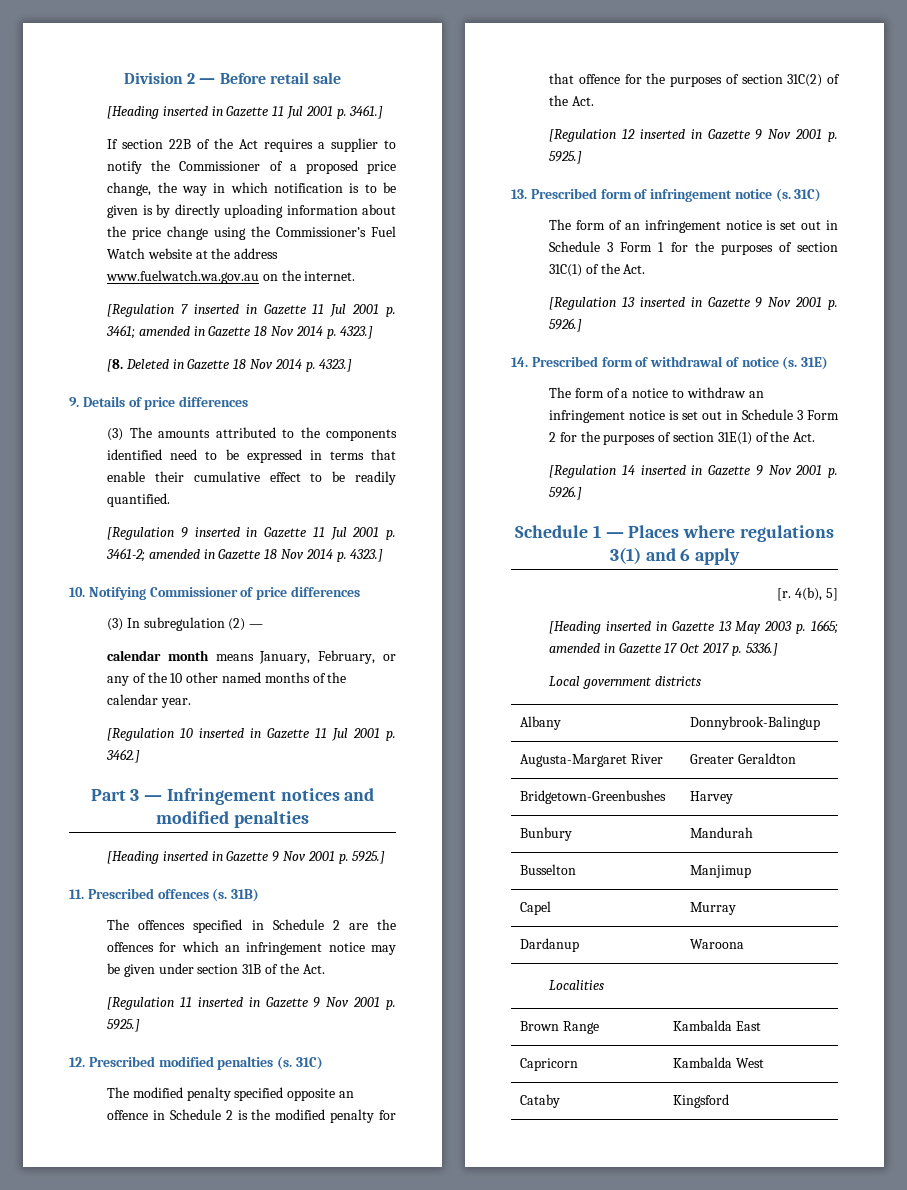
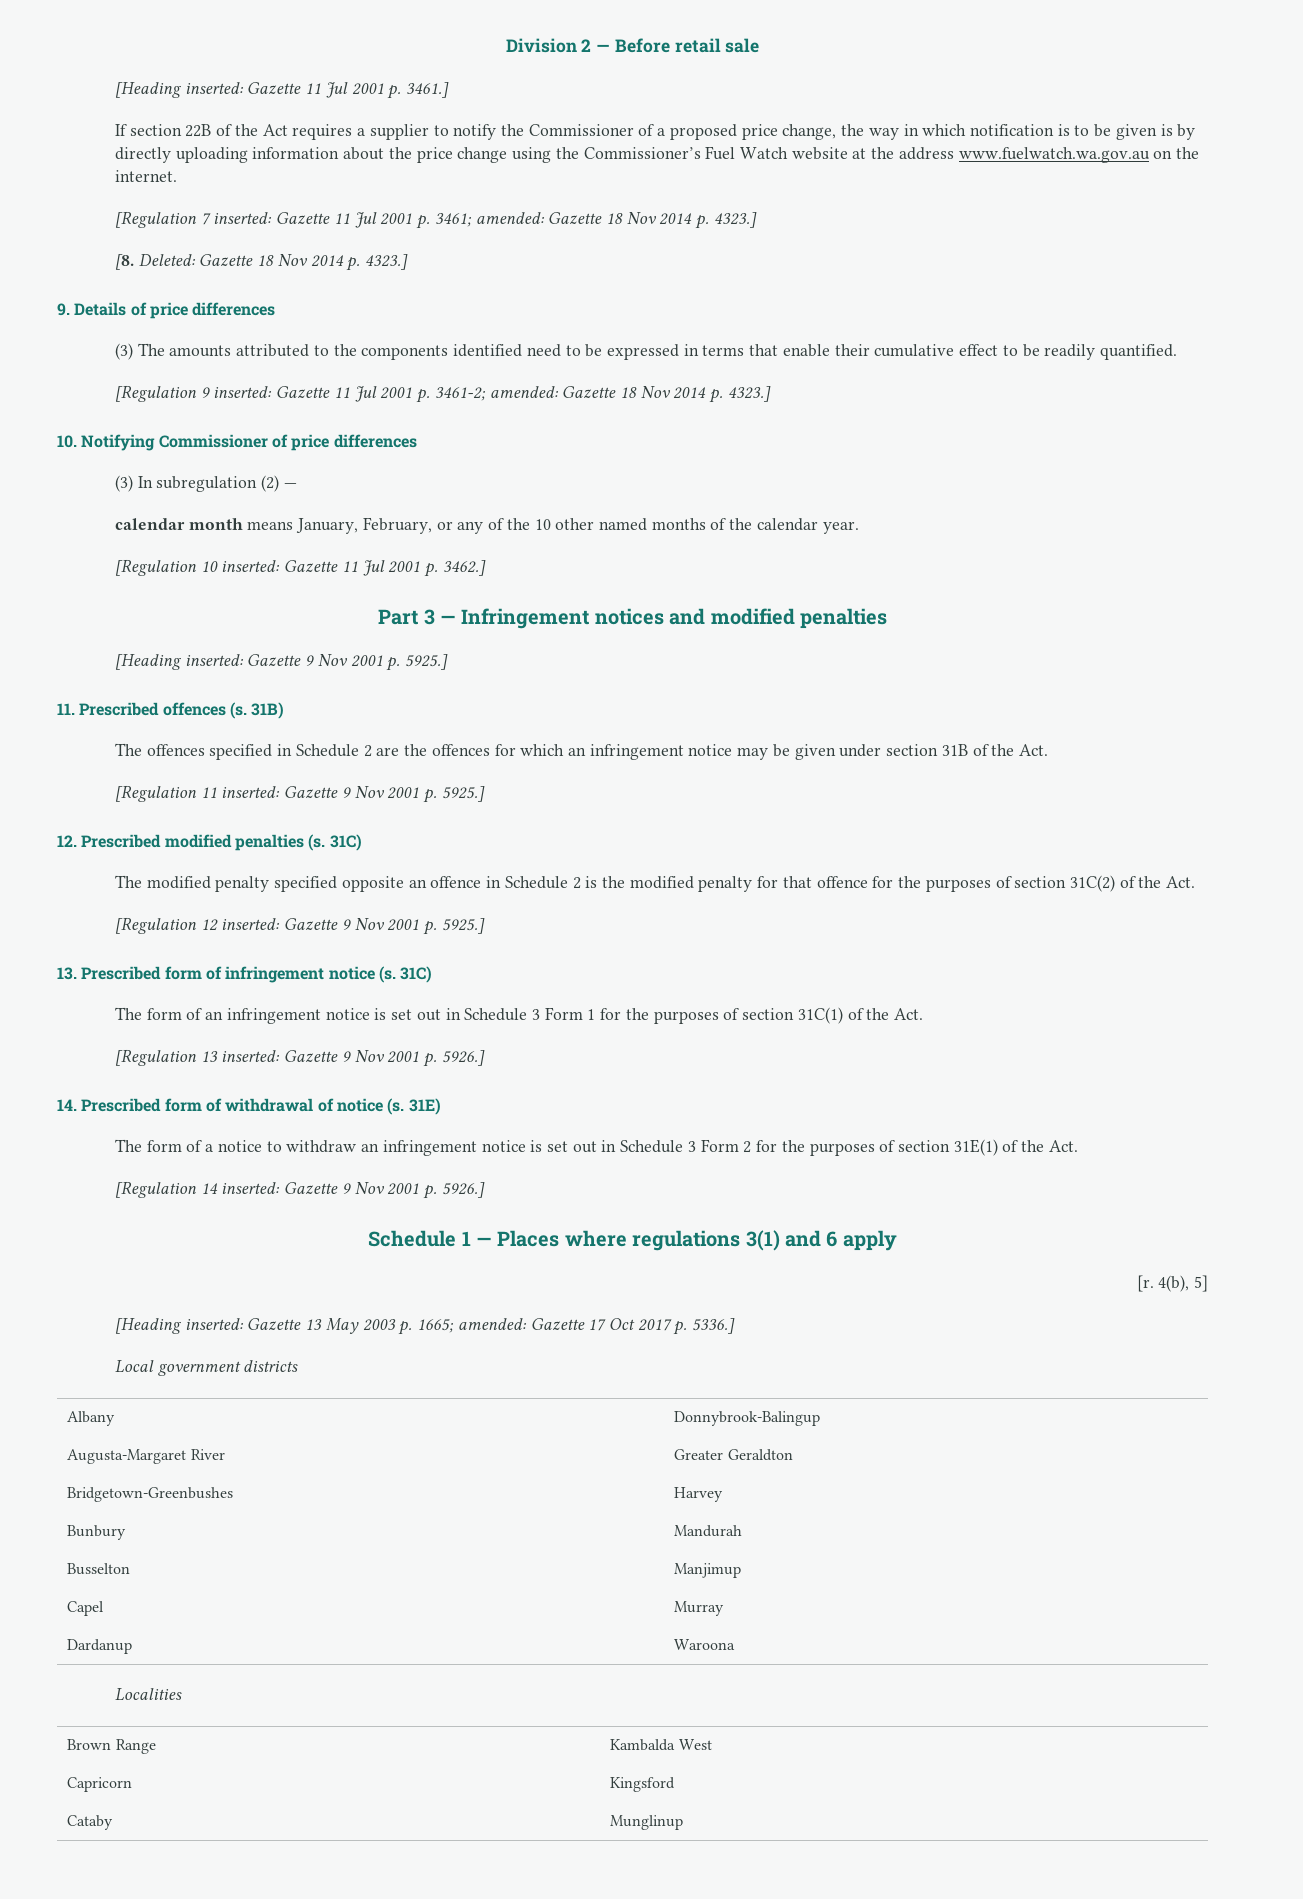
- [Heading inserted in Gazette 11 Jul 2001 p. 3461.]
+ [Heading inserted: Gazette 11 Jul 2001 p. 3461.]
- [Regulation 7 inserted in Gazette 11 Jul 2001 p. 3461; amended in Gazette 18 Nov 2014 p. 4323.]
+ [Regulation 7 inserted: Gazette 11 Jul 2001 p. 3461; amended: Gazette 18 Nov 2014 p. 4323.]
- [8. Deleted in Gazette 18 Nov 2014 p. 4323.]
+ [8. Deleted: Gazette 18 Nov 2014 p. 4323.]
- [Regulation 9 inserted in Gazette 11 Jul 2001 p. 3461-2; amended in Gazette 18 Nov 2014 p. 4323.]
+ [Regulation 9 inserted: Gazette 11 Jul 2001 p. 3461-2; amended: Gazette 18 Nov 2014 p. 4323.]
- [Regulation 10 inserted in Gazette 11 Jul 2001 p. 3462.]
+ [Regulation 10 inserted: Gazette 11 Jul 2001 p. 3462.]
- [Heading inserted in Gazette 9 Nov 2001 p. 5925.]
+ [Heading inserted: Gazette 9 Nov 2001 p. 5925.]
- [Regulation 11 inserted in Gazette 9 Nov 2001 p. 5925.]
+ [Regulation 11 inserted: Gazette 9 Nov 2001 p. 5925.]
- [Regulation 12 inserted in Gazette 9 Nov 2001 p. 5925.]
+ [Regulation 12 inserted: Gazette 9 Nov 2001 p. 5925.]
- [Regulation 13 inserted in Gazette 9 Nov 2001 p. 5926.]
+ [Regulation 13 inserted: Gazette 9 Nov 2001 p. 5926.]
- [Regulation 14 inserted in Gazette 9 Nov 2001 p. 5926.]
+ [Regulation 14 inserted: Gazette 9 Nov 2001 p. 5926.]
- [Heading inserted in Gazette 13 May 2003 p. 1665; amended in Gazette 17 Oct 2017 p. 5336.]
+ [Heading inserted: Gazette 13 May 2003 p. 1665; amended: Gazette 17 Oct 2017 p. 5336.]
- Brown Range | Kambalda East
+ Brown Range | Kambalda West
- Capricorn | Kambalda West
+ Capricorn | Kingsford
- Cataby | Kingsford
+ Cataby | Munglinup

